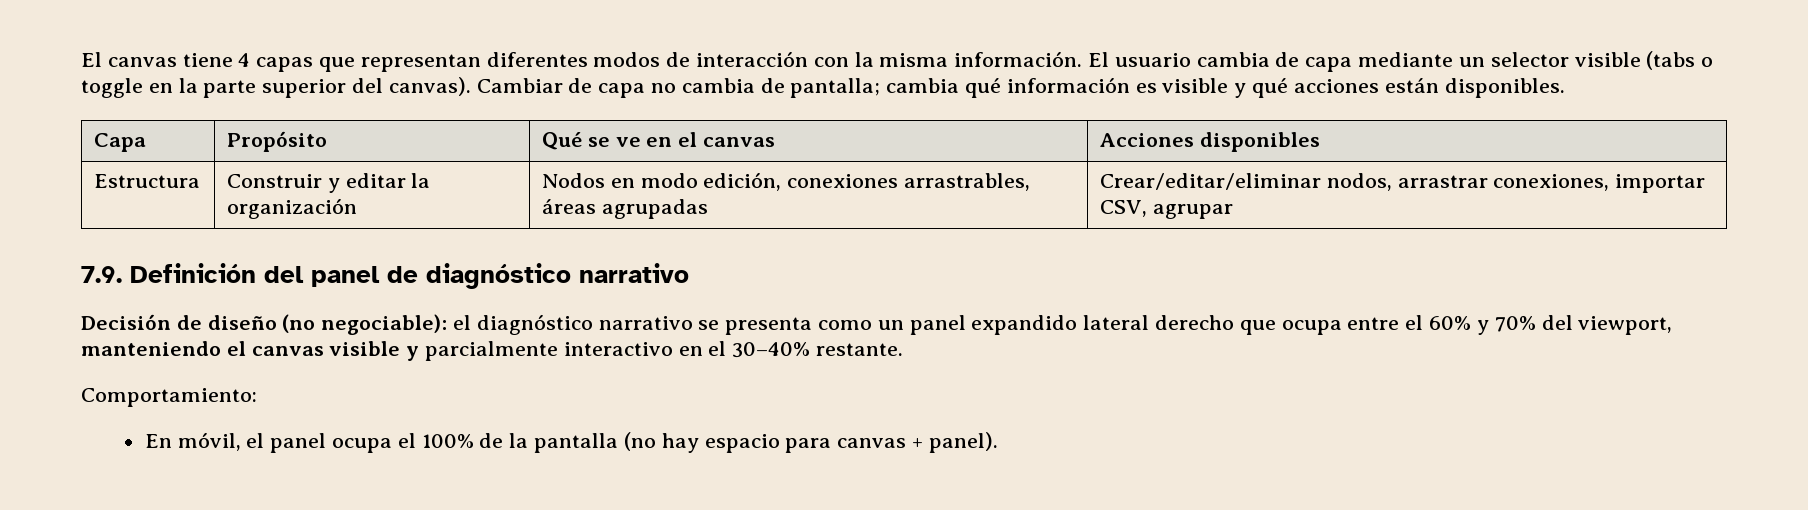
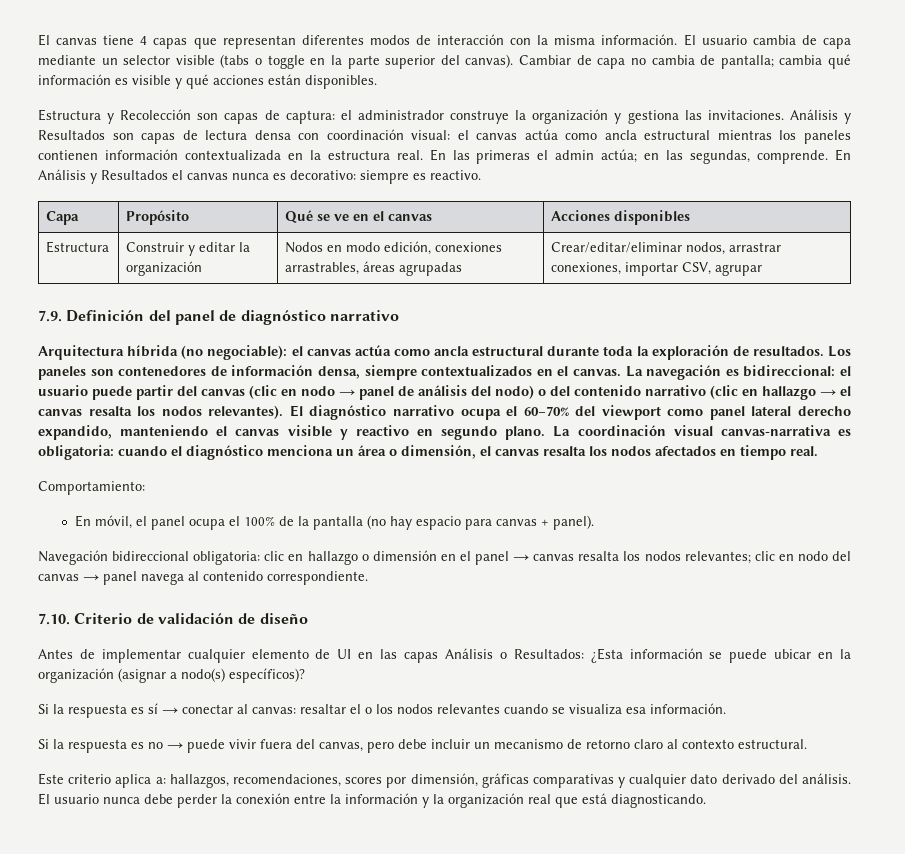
+ Estructura y Recolección son capas de captura: el administrador construye la organización y gestiona las invitaciones. Análisis y Resultados son capas de lectura densa con coordinación visual: el canvas actúa como ancla estructural mientras los paneles contienen información contextualizada en la estructura real. En las primeras el admin actúa; en las segundas, comprende. En Análisis y Resultados el canvas nunca es decorativo: siempre es reactivo.
- Decisión de diseño (no negociable): el diagnóstico narrativo se presenta como un panel expandido lateral derecho que ocupa entre el 60% y 70% del viewport, manteniendo el canvas visible y parcialmente interactivo en el 30–40% restante.
+ Arquitectura híbrida (no negociable): el canvas actúa como ancla estructural durante toda la exploración de resultados. Los paneles son contenedores de información densa, siempre contextualizados en el canvas. La navegación es bidireccional: el usuario puede partir del canvas (clic en nodo → panel de análisis del nodo) o del contenido narrativo (clic en hallazgo → el canvas resalta los nodos relevantes). El diagnóstico narrativo ocupa el 60–70% del viewport como panel lateral derecho expandido, manteniendo el canvas visible y reactivo en segundo plano. La coordinación visual canvas-narrativa es obligatoria: cuando el diagnóstico menciona un área o dimensión, el canvas resalta los nodos afectados en tiempo real.
+ Navegación bidireccional obligatoria: clic en hallazgo o dimensión en el panel → canvas resalta los nodos relevantes; clic en nodo del canvas → panel navega al contenido correspondiente.
+ 7.10. Criterio de validación de diseño
+ Antes de implementar cualquier elemento de UI en las capas Análisis o Resultados: ¿Esta información se puede ubicar en la organización (asignar a nodo(s) específicos)?
+ Si la respuesta es sí → conectar al canvas: resaltar el o los nodos relevantes cuando se visualiza esa información.
+ Si la respuesta es no → puede vivir fuera del canvas, pero debe incluir un mecanismo de retorno claro al contexto estructural.
+ Este criterio aplica a: hallazgos, recomendaciones, scores por dimensión, gráficas comparativas y cualquier dato derivado del análisis. El usuario nunca debe perder la conexión entre la información y la organización real que está diagnosticando.

